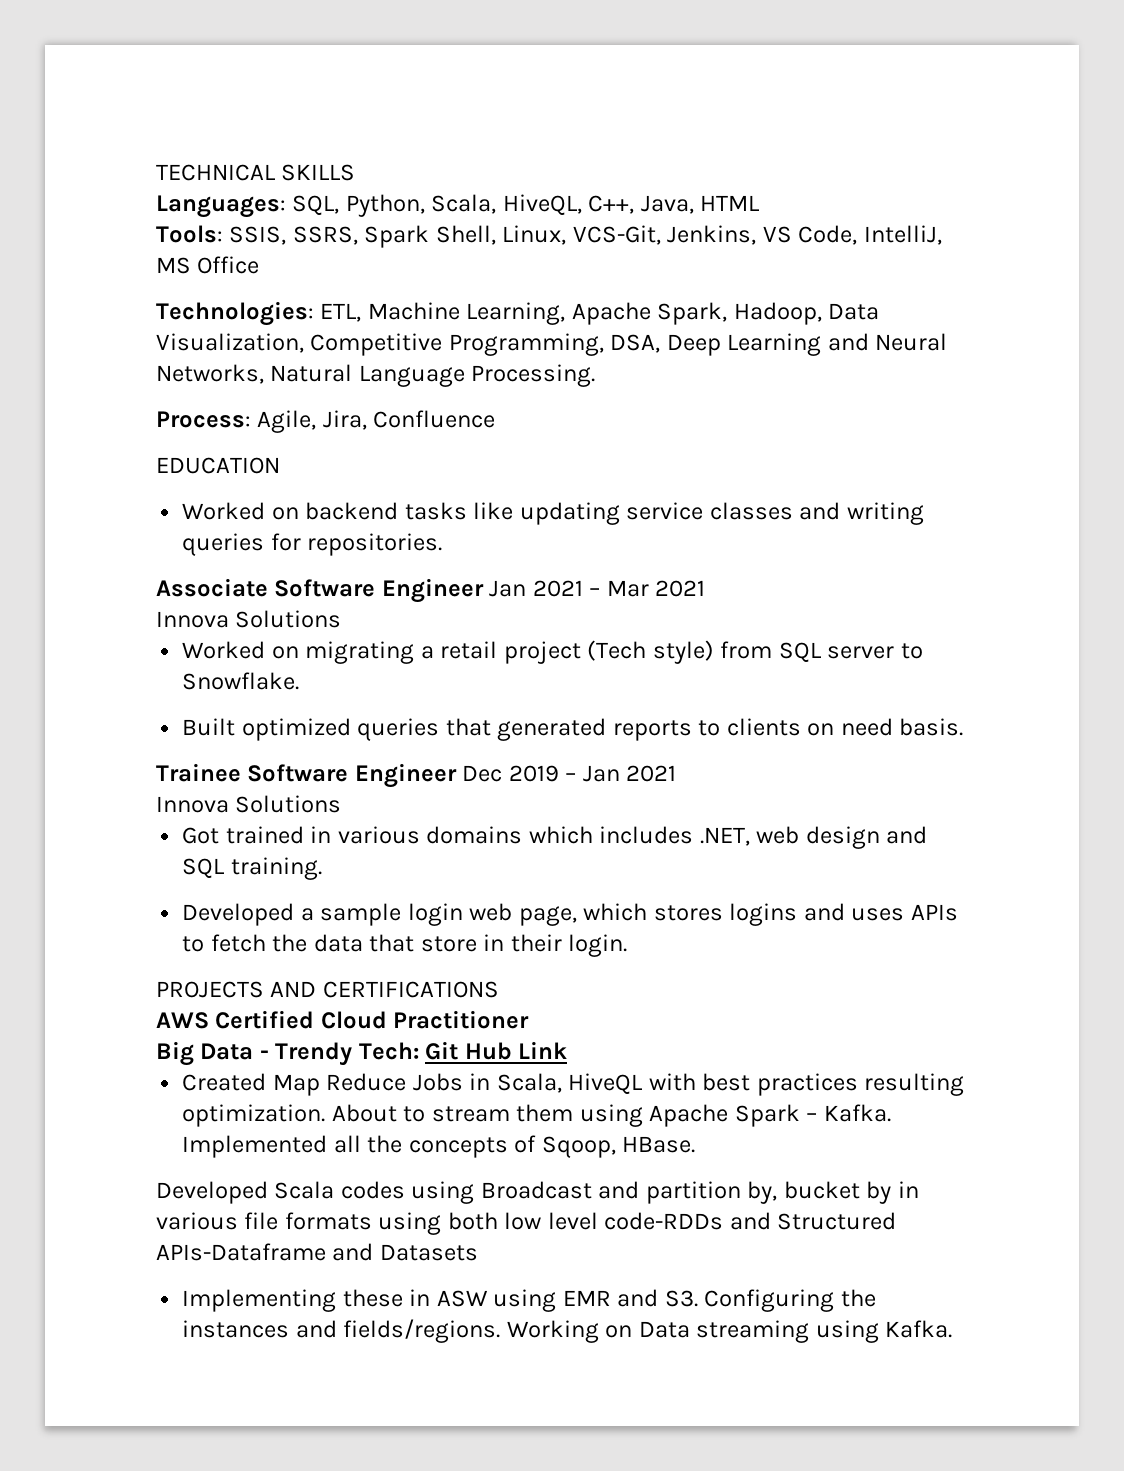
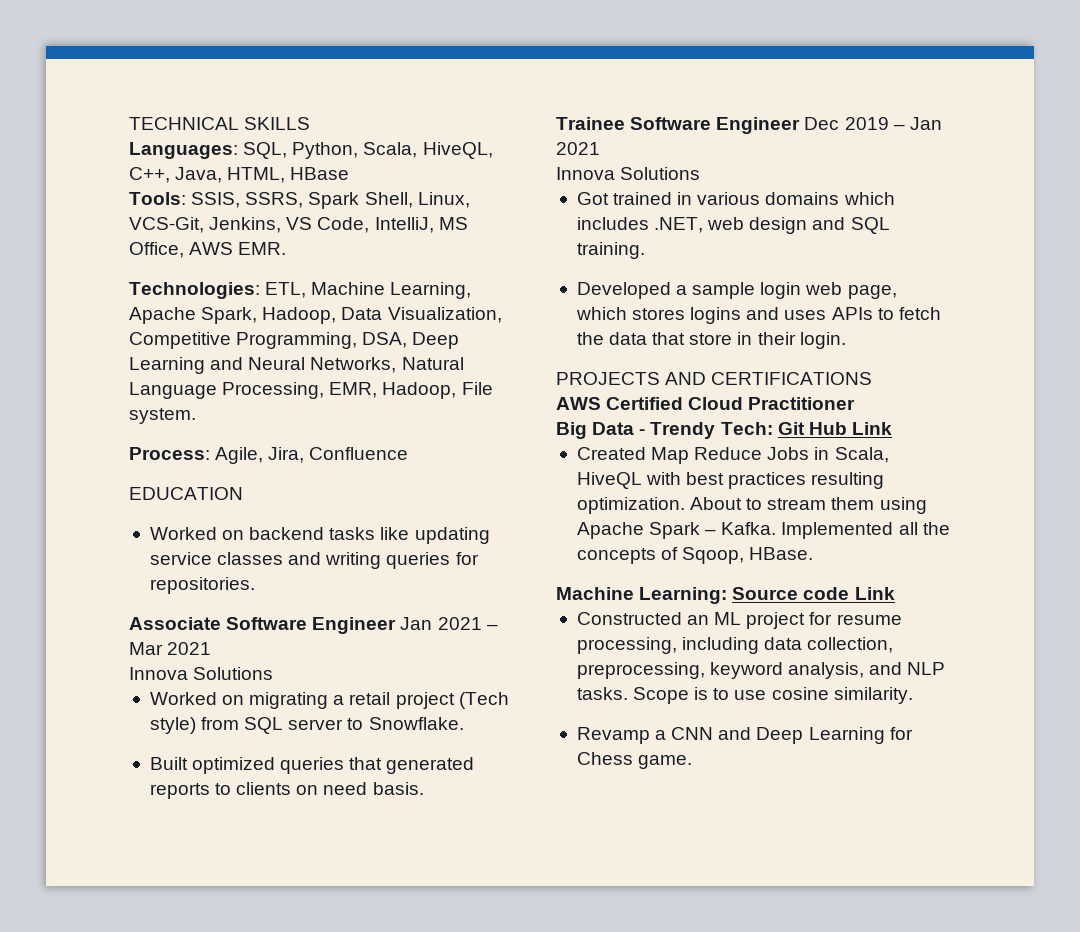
- Languages: SQL, Python, Scala, HiveQL, C++, Java, HTML
+ Languages: SQL, Python, Scala, HiveQL, C++, Java, HTML, HBase
- Tools: SSIS, SSRS, Spark Shell, Linux, VCS-Git, Jenkins, VS Code, IntelliJ, MS Office
+ Tools: SSIS, SSRS, Spark Shell, Linux, VCS-Git, Jenkins, VS Code, IntelliJ, MS Office, AWS EMR.
- Technologies: ETL, Machine Learning, Apache Spark, Hadoop, Data Visualization, Competitive Programming, DSA, Deep Learning and Neural Networks, Natural Language Processing.
+ Technologies: ETL, Machine Learning, Apache Spark, Hadoop, Data Visualization, Competitive Programming, DSA, Deep Learning and Neural Networks, Natural Language Processing, EMR, Hadoop, File system.
- Developed Scala codes using Broadcast and partition by, bucket by in various file formats using both low level code-RDDs and Structured APIs-Dataframe and Datasets
- Implementing these in ASW using EMR and S3. Configuring the instances and fields/regions. Working on Data streaming using Kafka.
+ Machine Learning: Source code Link
+ Constructed an ML project for resume processing, including data collection, preprocessing, keyword analysis, and NLP tasks. Scope is to use cosine similarity.
+ Revamp a CNN and Deep Learning for Chess game.

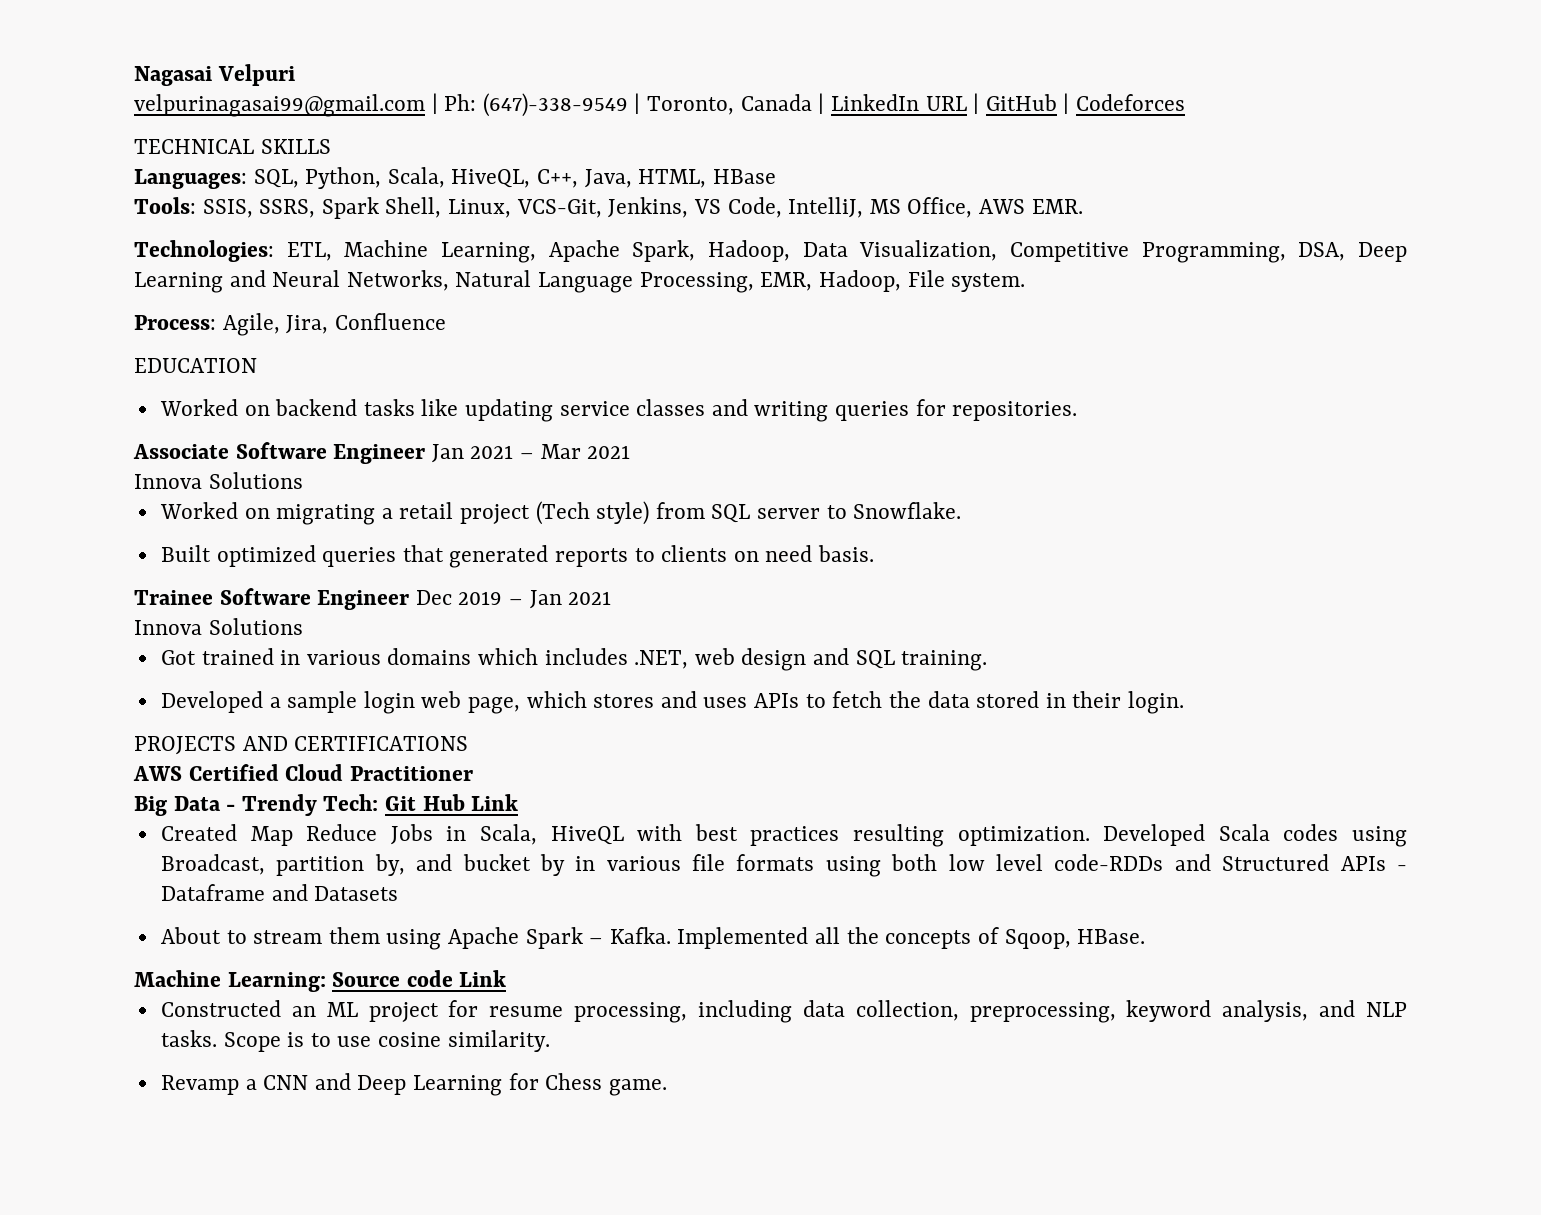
+ Nagasai Velpuri
+ velpurinagasai99@gmail.com | Ph: (647)-338-9549 | Toronto, Canada | LinkedIn URL | GitHub | Codeforces
- Developed a sample login web page, which stores logins and uses APIs to fetch the data that store in their login.
+ Developed a sample login web page, which stores and uses APIs to fetch the data stored in their login.
- Created Map Reduce Jobs in Scala, HiveQL with best practices resulting optimization. About to stream them using Apache Spark – Kafka.
+ Created Map Reduce Jobs in Scala, HiveQL with best practices resulting optimization. Developed Scala codes using Broadcast, partition by, and bucket by in various file formats using both low level code-RDDs and Structured APIs - Dataframe and Datasets
+ About to stream them using Apache Spark – Kafka.

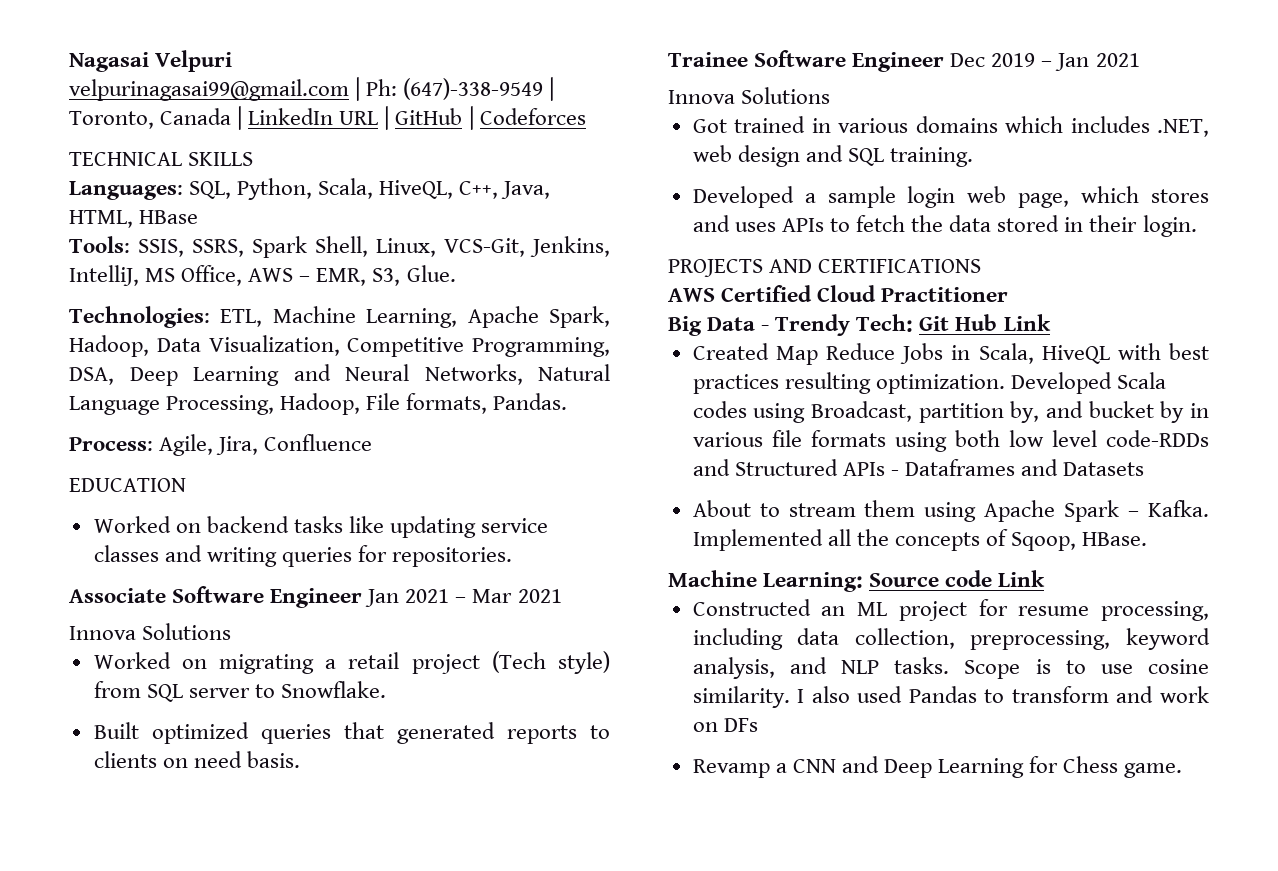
- Tools: SSIS, SSRS, Spark Shell, Linux, VCS-Git, Jenkins, VS Code, IntelliJ, MS Office, AWS EMR.
+ Tools: SSIS, SSRS, Spark Shell, Linux, VCS-Git, Jenkins, IntelliJ, MS Office, AWS – EMR, S3, Glue.
- Technologies: ETL, Machine Learning, Apache Spark, Hadoop, Data Visualization, Competitive Programming, DSA, Deep Learning and Neural Networks, Natural Language Processing, EMR, Hadoop, File system.
+ Technologies: ETL, Machine Learning, Apache Spark, Hadoop, Data Visualization, Competitive Programming, DSA, Deep Learning and Neural Networks, Natural Language Processing, Hadoop, File formats, Pandas.
- Developed Scala codes using Broadcast, partition by, and bucket by in various file formats using both low level code-RDDs and Structured APIs - Dataframe and Datasets
+ Developed Scala codes using Broadcast, partition by, and bucket by in various file formats using both low level code-RDDs and Structured APIs - Dataframes and Datasets
+ I also used Pandas to transform and work on DFs

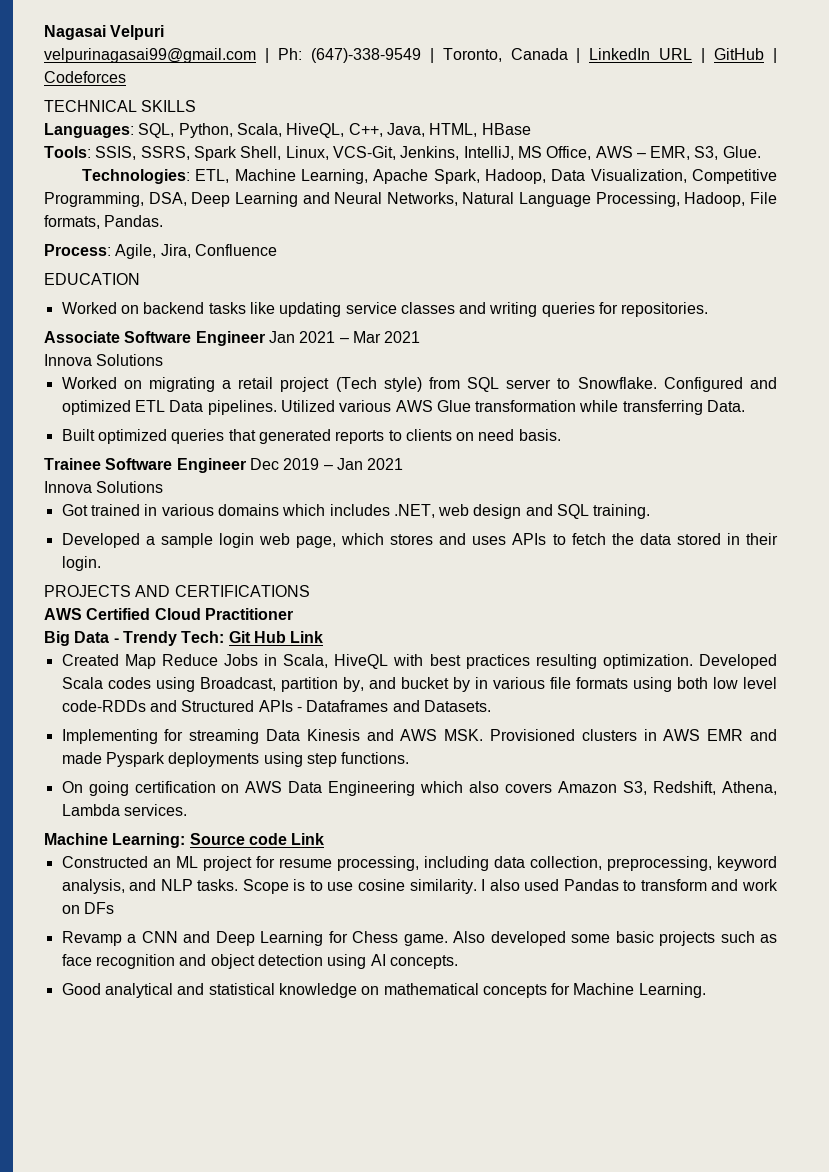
+ Configured and optimized ETL Data pipelines. Utilized various AWS Glue transformation while transferring Data.
- Developed Scala codes using Broadcast, partition by, and bucket by in various file formats using both low level code-RDDs and Structured APIs - Dataframes and Datasets
- About to stream them using Apache Spark – Kafka. Implemented all the concepts of Sqoop, HBase.
+ Developed Scala codes using Broadcast, partition by, and bucket by in various file formats using both low level code-RDDs and Structured APIs - Dataframes and Datasets.
+ Implementing for streaming Data Kinesis and AWS MSK. Provisioned clusters in AWS EMR and made Pyspark deployments using step functions.
+ On going certification on AWS Data Engineering which also covers Amazon S3, Redshift, Athena, Lambda services.
+ Also developed some basic projects such as face recognition and object detection using AI concepts.
+ Good analytical and statistical knowledge on mathematical concepts for Machine Learning.

